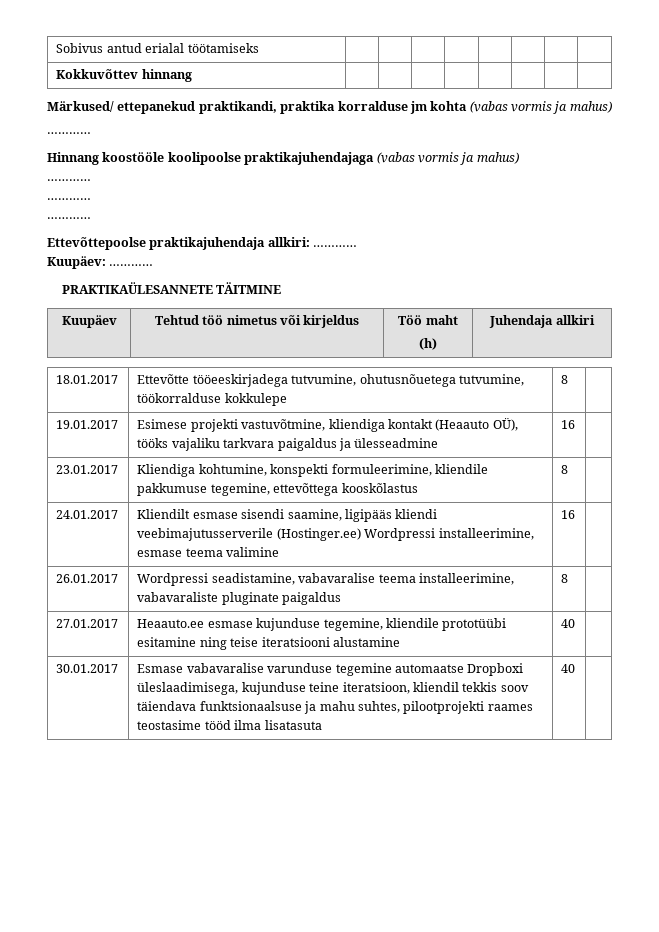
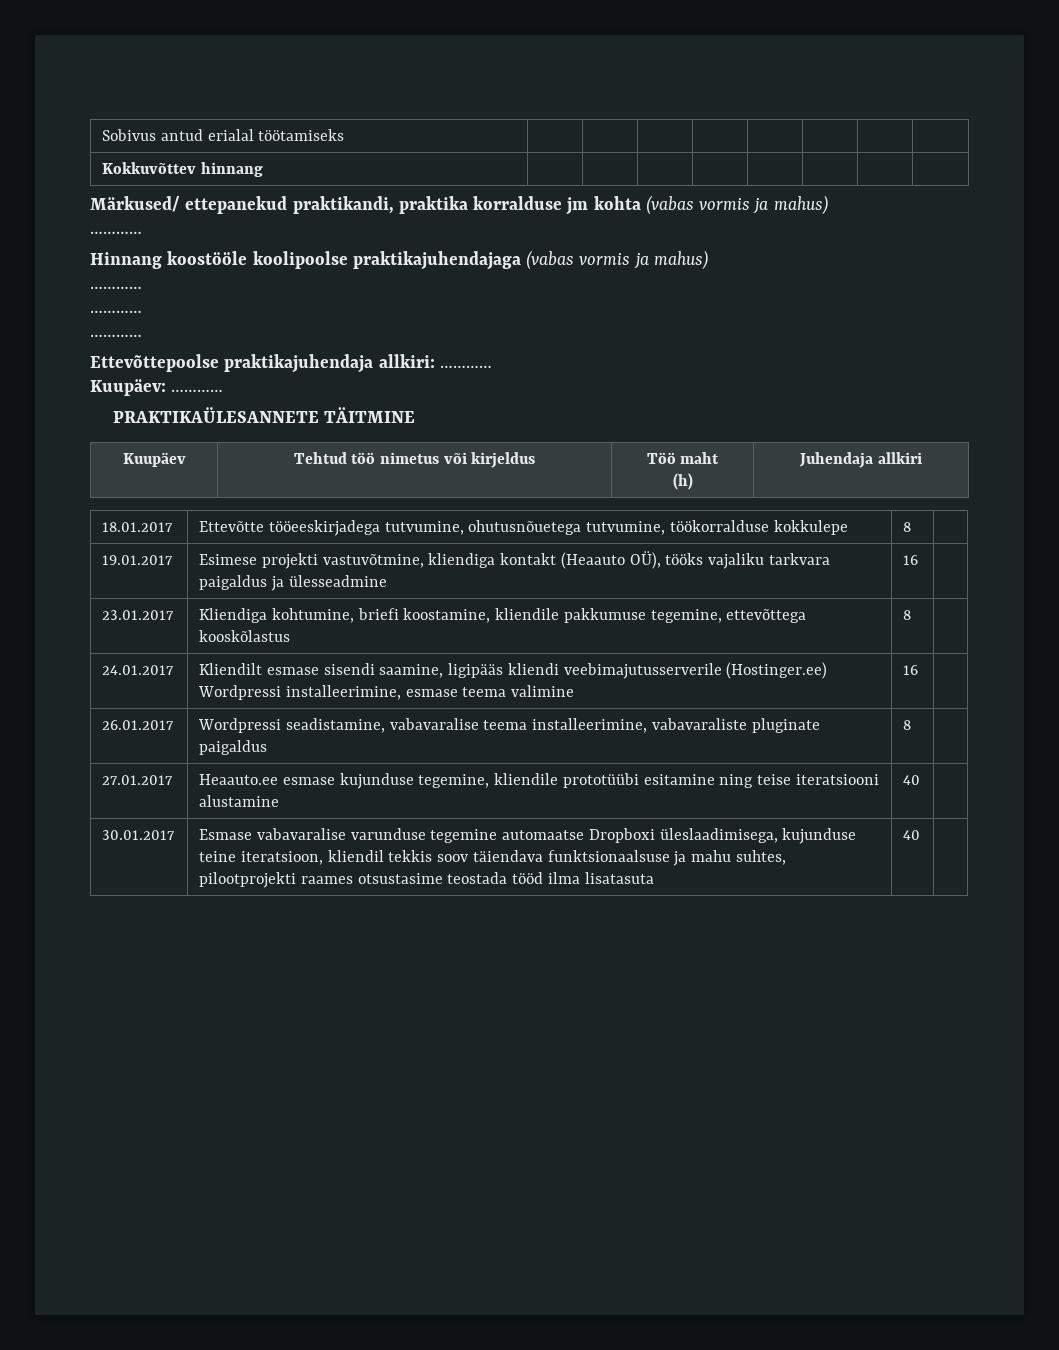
- 23.01.2017 | Kliendiga kohtumine, konspekti formuleerimine, kliendile pakkumuse tegemine, ettevõttega kooskõlastus | 8 |
+ 23.01.2017 | Kliendiga kohtumine, briefi koostamine, kliendile pakkumuse tegemine, ettevõttega kooskõlastus | 8 |
- 30.01.2017 | Esmase vabavaralise varunduse tegemine automaatse Dropboxi üleslaadimisega, kujunduse teine iteratsioon, kliendil tekkis soov täiendava funktsionaalsuse ja mahu suhtes, pilootprojekti raames teostasime tööd ilma lisatasuta | 40 |
+ 30.01.2017 | Esmase vabavaralise varunduse tegemine automaatse Dropboxi üleslaadimisega, kujunduse teine iteratsioon, kliendil tekkis soov täiendava funktsionaalsuse ja mahu suhtes, pilootprojekti raames otsustasime teostada tööd ilma lisatasuta | 40 |

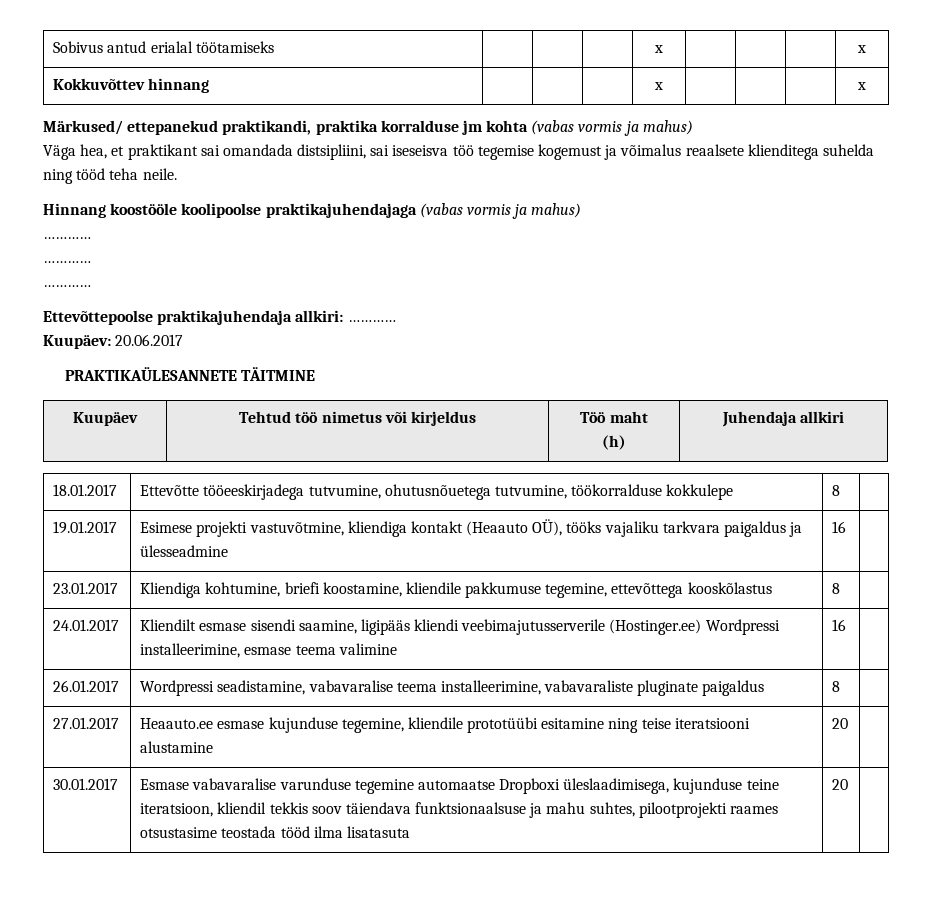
- Sobivus antud erialal töötamiseks | | | | | | | |
+ Sobivus antud erialal töötamiseks | | | | x | | | | x
- Kokkuvõttev hinnang | | | | | | | |
+ Kokkuvõttev hinnang | | | | x | | | | x
  Märkused/ ettepanekud praktikandi, praktika korralduse jm kohta (vabas vormis ja mahus)
- …………
+ Väga hea, et praktikant sai omandada distsipliini, sai iseseisva töö tegemise kogemust ja võimalus reaalsete klienditega suhelda ning tööd teha neile.
- Kuupäev: …………
+ Kuupäev: 20.06.2017
- 27.01.2017 | Heaauto.ee esmase kujunduse tegemine, kliendile prototüübi esitamine ning teise iteratsiooni alustamine | 40 |
+ 27.01.2017 | Heaauto.ee esmase kujunduse tegemine, kliendile prototüübi esitamine ning teise iteratsiooni alustamine | 20 |
- 30.01.2017 | Esmase vabavaralise varunduse tegemine automaatse Dropboxi üleslaadimisega, kujunduse teine iteratsioon, kliendil tekkis soov täiendava funktsionaalsuse ja mahu suhtes, pilootprojekti raames otsustasime teostada tööd ilma lisatasuta | 40 |
+ 30.01.2017 | Esmase vabavaralise varunduse tegemine automaatse Dropboxi üleslaadimisega, kujunduse teine iteratsioon, kliendil tekkis soov täiendava funktsionaalsuse ja mahu suhtes, pilootprojekti raames otsustasime teostada tööd ilma lisatasuta | 20 |

